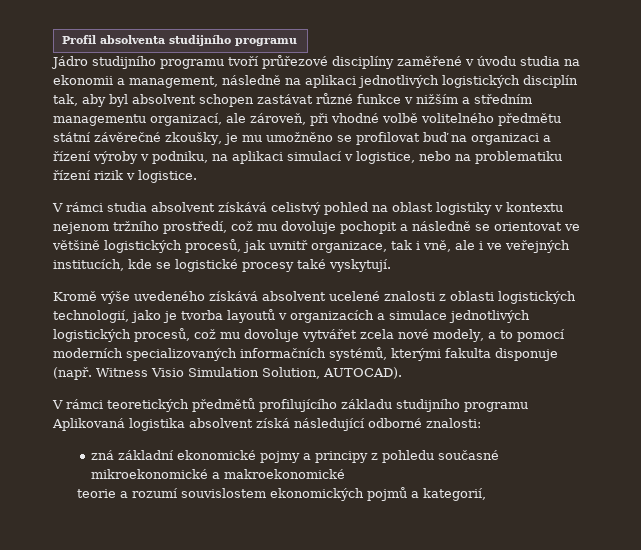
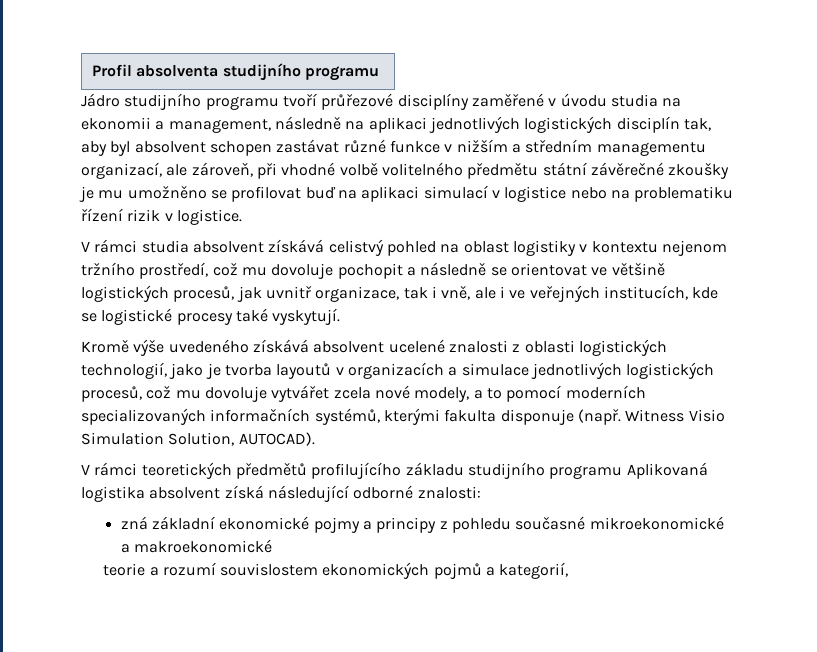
- Jádro studijního programu tvoří průřezové disciplíny zaměřené v úvodu studia na ekonomii a management, následně na aplikaci jednotlivých logistických disciplín tak, aby byl absolvent schopen zastávat různé funkce v nižším a středním managementu organizací, ale zároveň, při vhodné volbě volitelného předmětu státní závěrečné zkoušky, je mu umožněno se profilovat buď na organizaci a řízení výroby v podniku, na aplikaci simulací v logistice, nebo na problematiku řízení rizik v logistice.
+ Jádro studijního programu tvoří průřezové disciplíny zaměřené v úvodu studia na ekonomii a management, následně na aplikaci jednotlivých logistických disciplín tak, aby byl absolvent schopen zastávat různé funkce v nižším a středním managementu organizací, ale zároveň, při vhodné volbě volitelného předmětu státní závěrečné zkoušky je mu umožněno se profilovat buď na aplikaci simulací v logistice nebo na problematiku řízení rizik v logistice.

